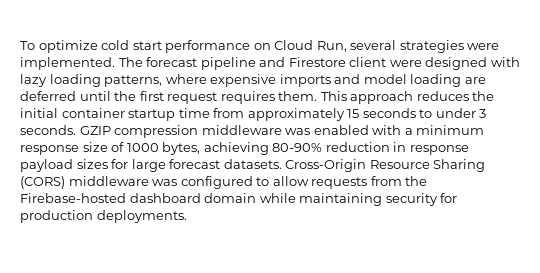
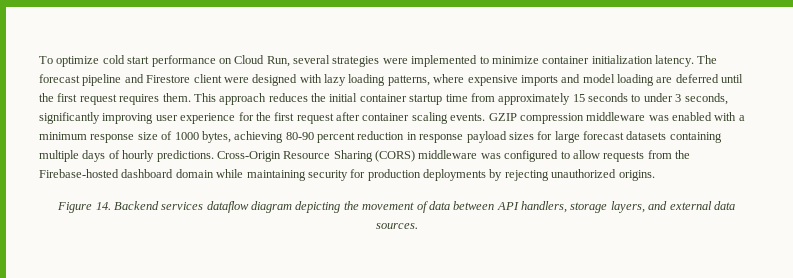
- To optimize cold start performance on Cloud Run, several strategies were implemented.
+ To optimize cold start performance on Cloud Run, several strategies were implemented to minimize container initialization latency.
- This approach reduces the initial container startup time from approximately 15 seconds to under 3 seconds.
+ This approach reduces the initial container startup time from approximately 15 seconds to under 3 seconds, significantly improving user experience for the first request after container scaling events.
- GZIP compression middleware was enabled with a minimum response size of 1000 bytes, achieving 80-90% reduction in response payload sizes for large forecast datasets.
+ GZIP compression middleware was enabled with a minimum response size of 1000 bytes, achieving 80-90 percent reduction in response payload sizes for large forecast datasets containing multiple days of hourly predictions.
- Cross-Origin Resource Sharing (CORS) middleware was configured to allow requests from the Firebase-hosted dashboard domain while maintaining security for production deployments.
+ Cross-Origin Resource Sharing (CORS) middleware was configured to allow requests from the Firebase-hosted dashboard domain while maintaining security for production deployments by rejecting unauthorized origins.
+ Figure 14. Backend services dataflow diagram depicting the movement of data between API handlers, storage layers, and external data sources.

